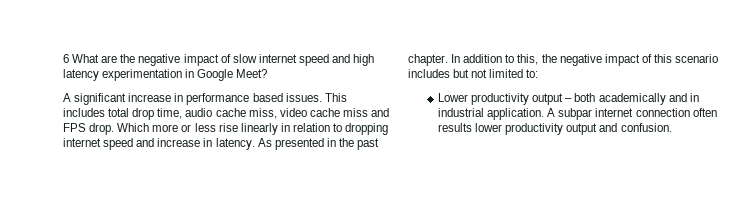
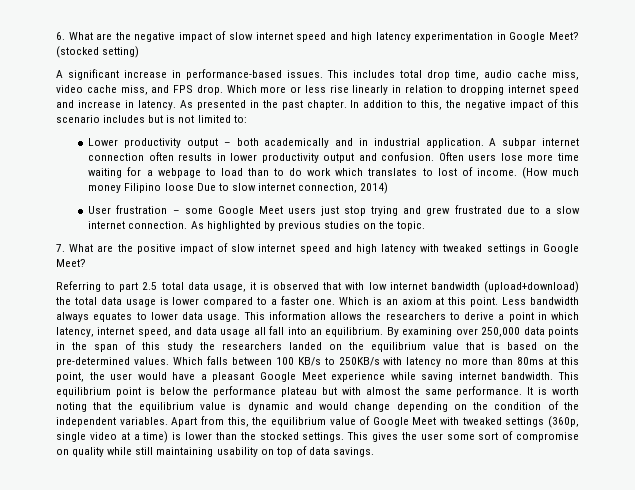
- 6 What are the negative impact of slow internet speed and high latency experimentation in Google Meet?
+ 6. What are the negative impact of slow internet speed and high latency experimentation in Google Meet? (stocked setting)
- A significant increase in performance based issues.
+ A significant increase in performance-based issues.
- This includes total drop time, audio cache miss, video cache miss and FPS drop.
+ This includes total drop time, audio cache miss, video cache miss, and FPS drop.
- In addition to this, the negative impact of this scenario includes but not limited to:
+ In addition to this, the negative impact of this scenario includes but is not limited to:
- A subpar internet connection often results lower productivity output and confusion.
+ A subpar internet connection often results in lower productivity output and confusion.
+ Often users lose more time waiting for a webpage to load than to do work which translates to lost of income. (How much money Filipino loose Due to slow internet connection, 2014)
+ User frustration – some Google Meet users just stop trying and grew frustrated due to a slow internet connection. As highlighted by previous studies on the topic.
+ 7. What are the positive impact of slow internet speed and high latency with tweaked settings in Google Meet?
+ Referring to part 2.5 total data usage, it is observed that with low internet bandwidth (upload+download) the total data usage is lower compared to a faster one. Which is an axiom at this point. Less bandwidth always equates to lower data usage. This information allows the researchers to derive a point in which latency, internet speed, and data usage all fall into an equilibrium. By examining over 250,000 data points in the span of this study the researchers landed on the equilibrium value that is based on the pre-determined values. Which falls between 100 KB/s to 250KB/s with latency no more than 80ms at this point, the user would have a pleasant Google Meet experience while saving internet bandwidth. This equilibrium point is below the performance plateau but with almost the same performance. It is worth noting that the equilibrium value is dynamic and would change depending on the condition of the independent variables. Apart from this, the equilibrium value of Google Meet with tweaked settings (360p, single video at a time) is lower than the stocked settings. This gives the user some sort of compromise on quality while still maintaining usability on top of data savings.

